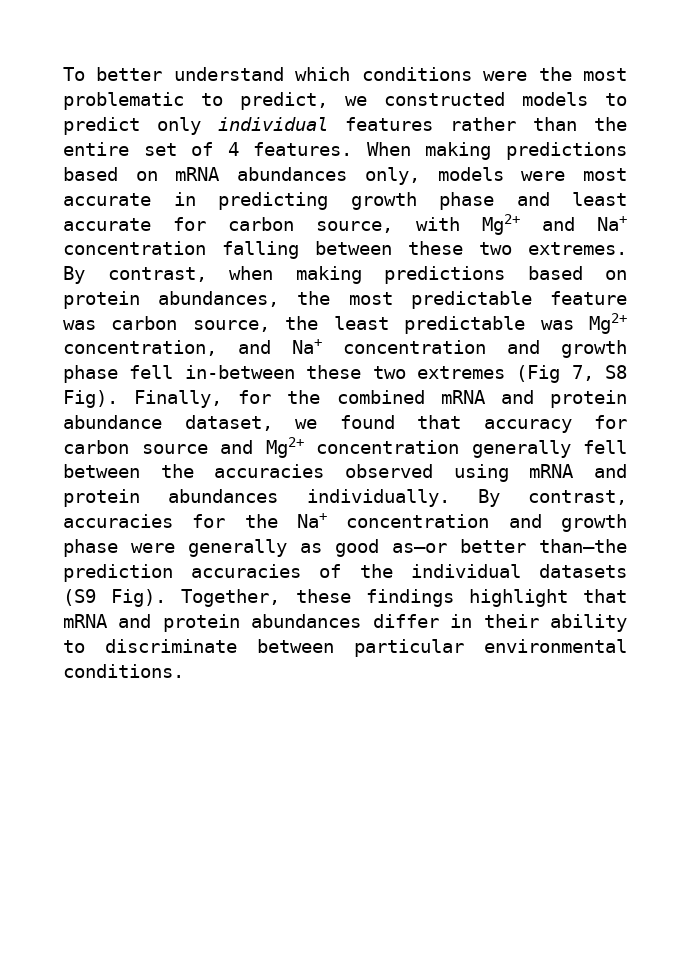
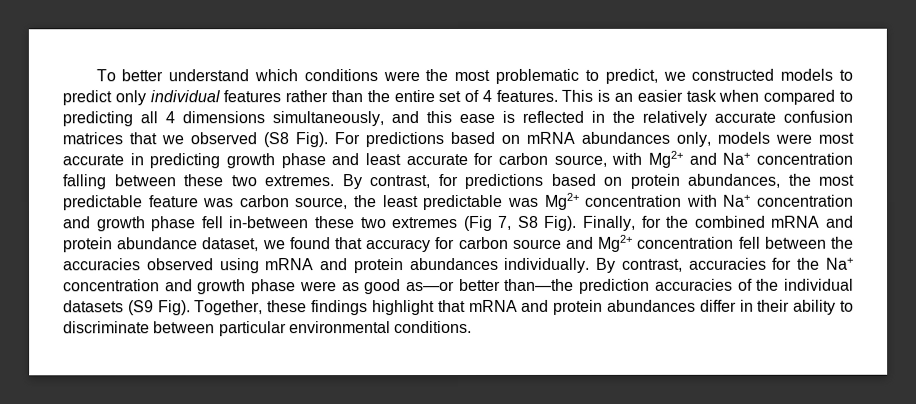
- When making predictions based on mRNA abundances only, models were most accurate in predicting growth phase and least accurate for carbon source, with Mg2+ and Na+ concentration falling between these two extremes.
+ This is an easier task when compared to predicting all 4 dimensions simultaneously, and this ease is reflected in the relatively accurate confusion matrices that we observed (S8 Fig). For predictions based on mRNA abundances only, models were most accurate in predicting growth phase and least accurate for carbon source, with Mg2+ and Na+ concentration falling between these two extremes.
- By contrast, when making predictions based on protein abundances, the most predictable feature was carbon source, the least predictable was Mg2+ concentration, and Na+ concentration and growth phase fell in-between these two extremes (Fig 7, S8 Fig).
+ By contrast, for predictions based on protein abundances, the most predictable feature was carbon source, the least predictable was Mg2+ concentration with Na+ concentration and growth phase fell in-between these two extremes (Fig 7, S8 Fig).
- Finally, for the combined mRNA and protein abundance dataset, we found that accuracy for carbon source and Mg2+ concentration generally fell between the accuracies observed using mRNA and protein abundances individually.
+ Finally, for the combined mRNA and protein abundance dataset, we found that accuracy for carbon source and Mg2+ concentration fell between the accuracies observed using mRNA and protein abundances individually.
- By contrast, accuracies for the Na+ concentration and growth phase were generally as good as—or better than—the prediction accuracies of the individual datasets (S9 Fig).
+ By contrast, accuracies for the Na+ concentration and growth phase were as good as—or better than—the prediction accuracies of the individual datasets (S9 Fig).

